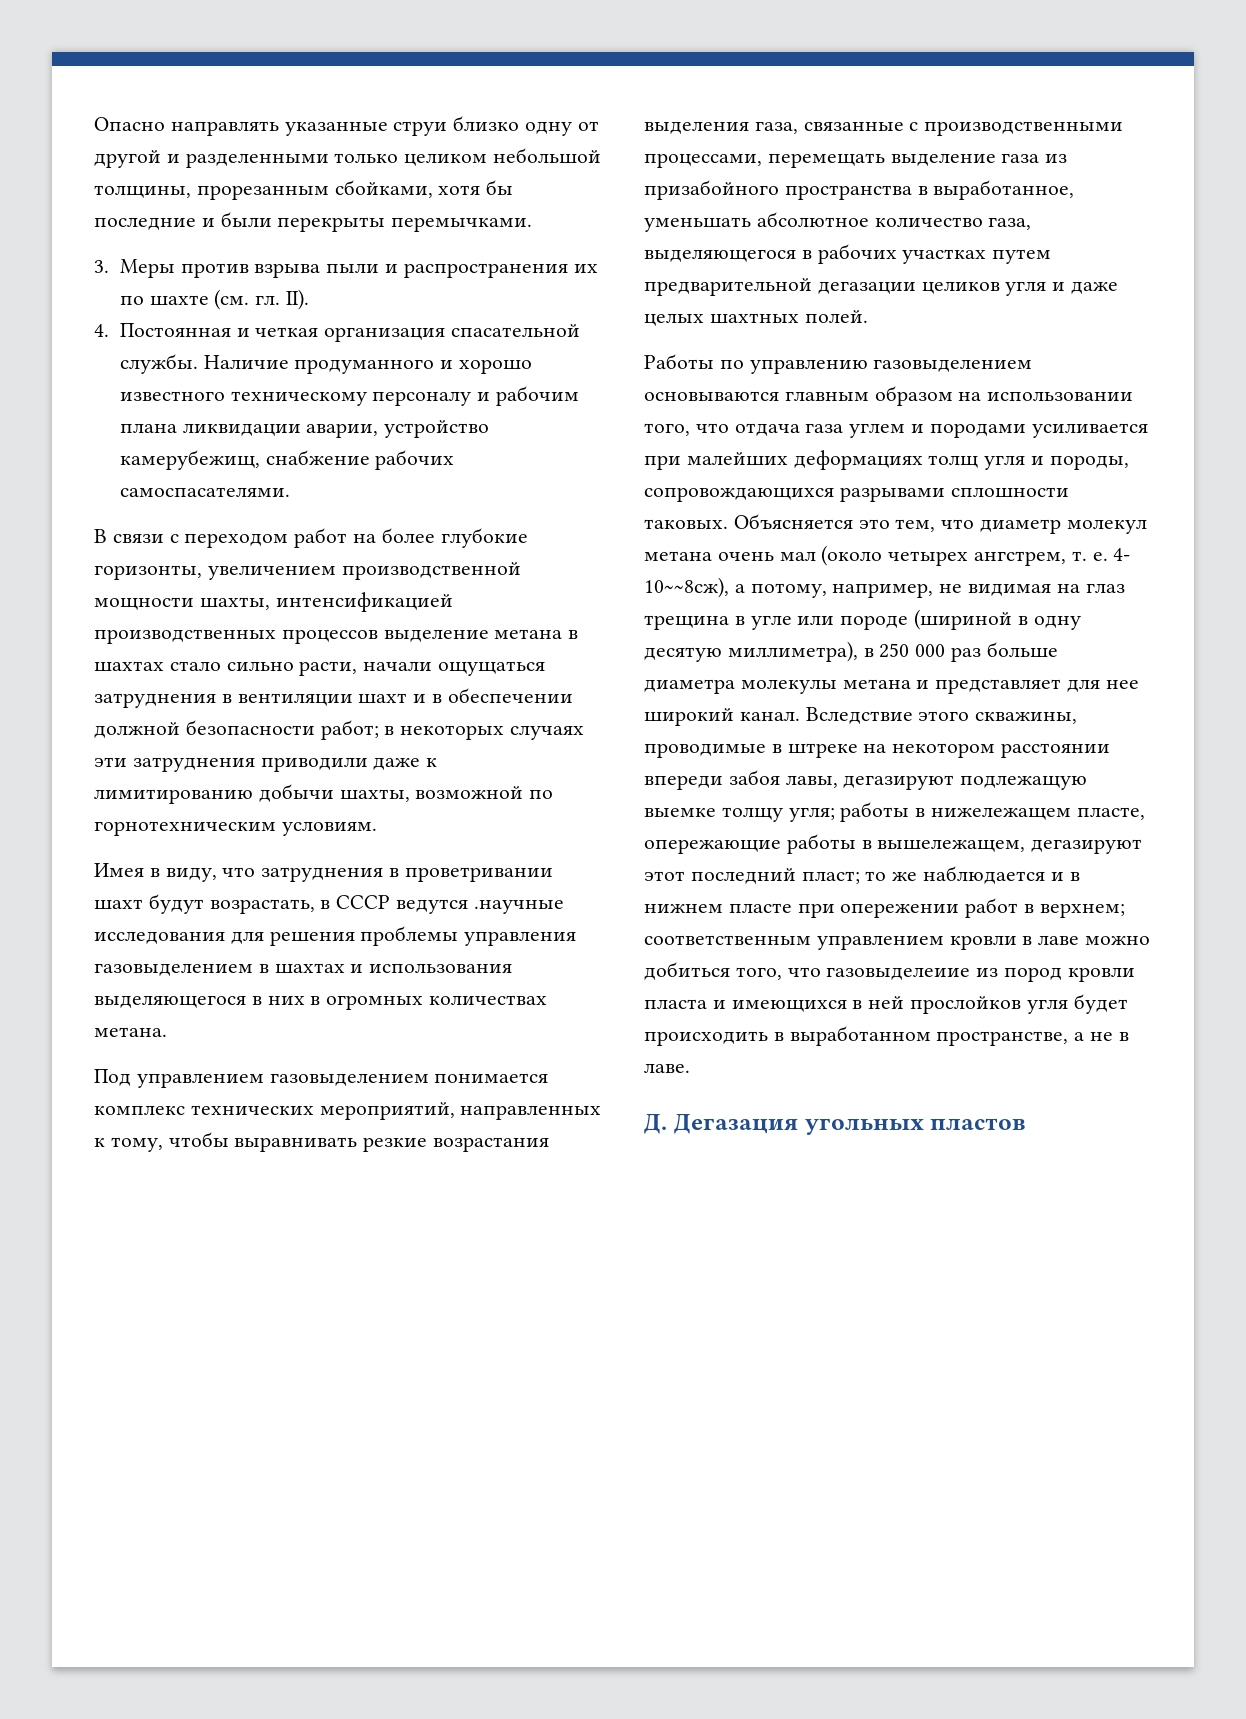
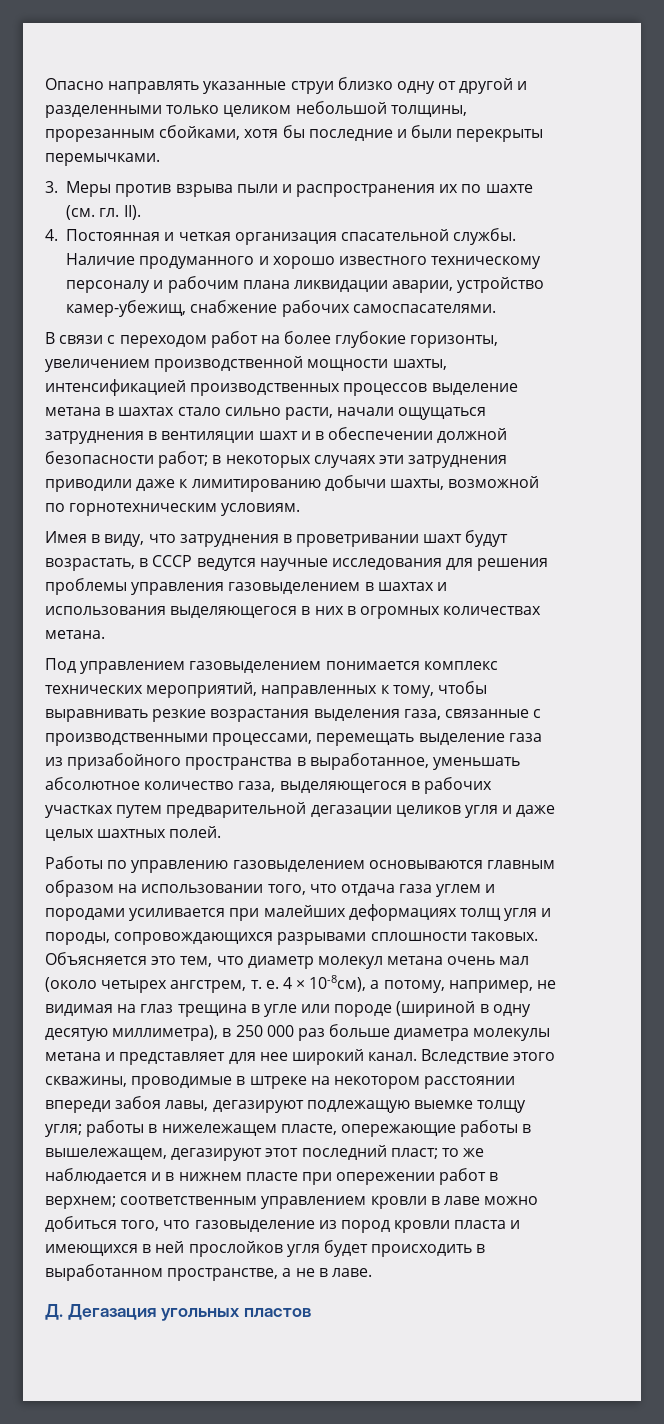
- Наличие продуманного и хорошо известного техническому персоналу и рабочим плана ликвидации аварии, устройство камерубежищ, снабжение рабочих самоспасателями.
+ Наличие продуманного и хорошо известного техническому персоналу и рабочим плана ликвидации аварии, устройство камер-убежищ, снабжение рабочих самоспасателями.
- Имея в виду, что затруднения в проветривании шахт будут возрастать, в СССР ведутся .научные исследования для решения проблемы управления газовыделением в шахтах и использования выделяющегося в них в огромных количествах метана.
+ Имея в виду, что затруднения в проветривании шахт будут возрастать, в СССР ведутся научные исследования для решения проблемы управления газовыделением в шахтах и использования выделяющегося в них в огромных количествах метана.
- 4- 10~~8сж), а потому, например, не видимая на глаз трещина в угле или породе (шириной в одну десятую миллиметра), в 250 000 раз больше диаметра молекулы метана и представляет для нее широкий канал.
+ 4 × 10-8см), а потому, например, не видимая на глаз трещина в угле или породе (шириной в одну десятую миллиметра), в 250 000 раз больше диаметра молекулы метана и представляет для нее широкий канал.
- соответственным управлением кровли в лаве можно добиться того, что газовыделеиие из пород кровли пласта и имеющихся в ней прослойков угля будет происходить в выработанном пространстве, а не в лаве.
+ соответственным управлением кровли в лаве можно добиться того, что газовыделение из пород кровли пласта и имеющихся в ней прослойков угля будет происходить в выработанном пространстве, а не в лаве.

